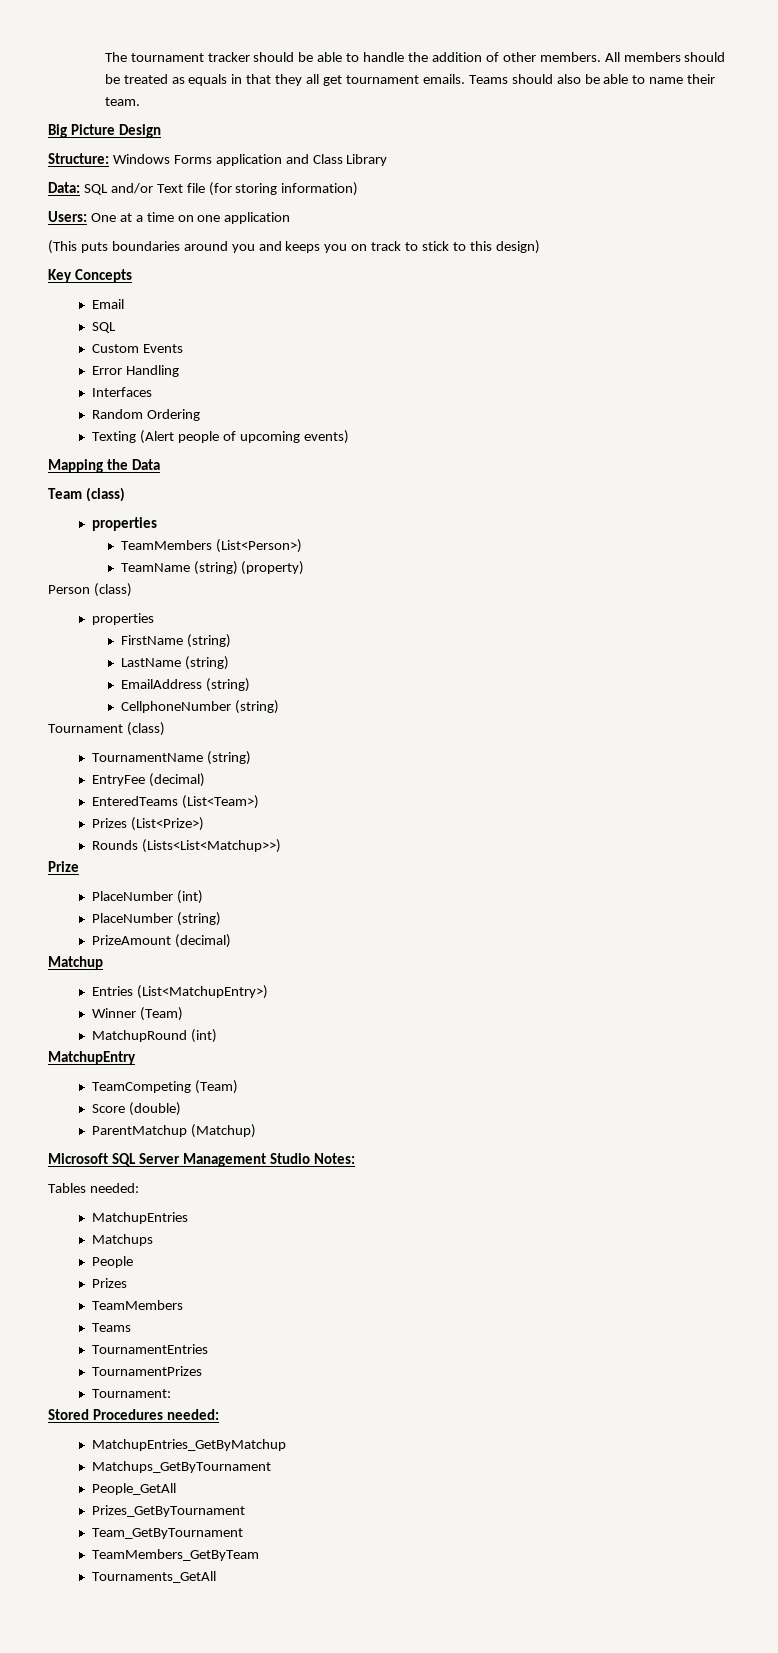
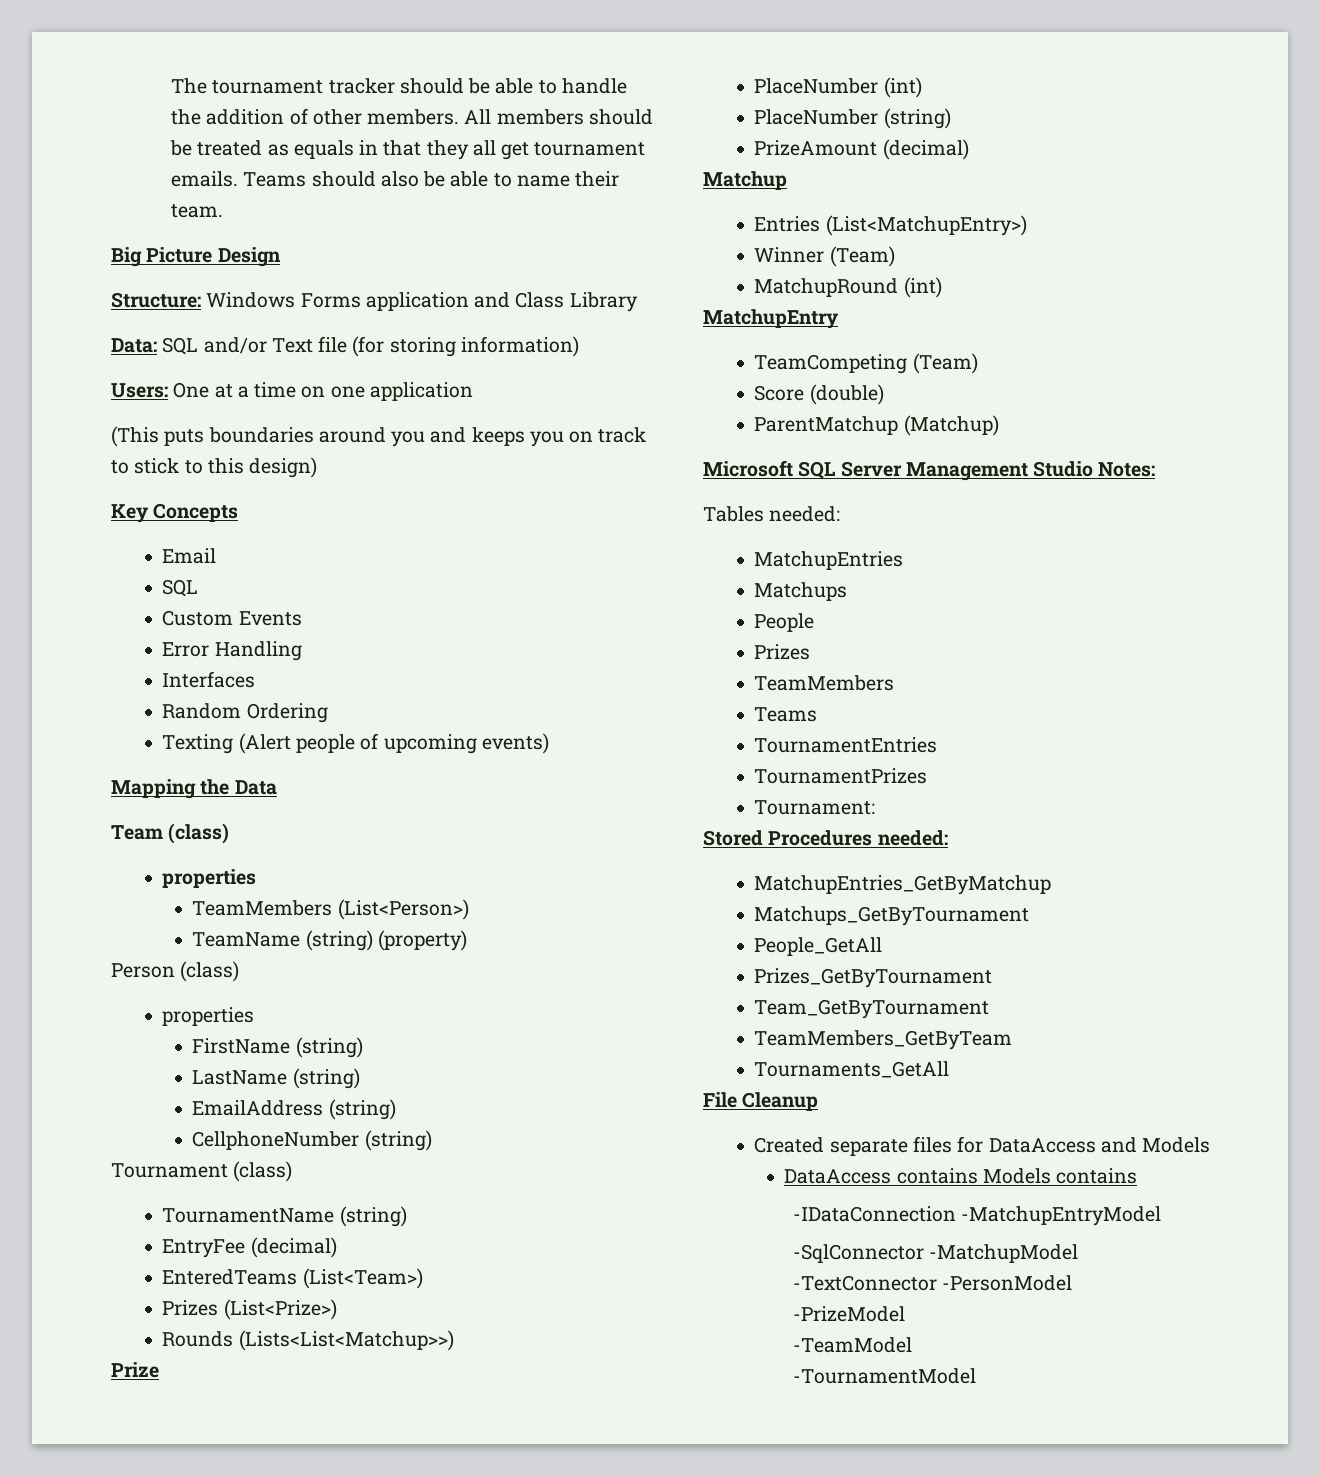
+ File Cleanup
+ Created separate files for DataAccess and Models
+ DataAccess contains Models contains
+ -IDataConnection -MatchupEntryModel
+ -SqlConnector -MatchupModel
+ -TextConnector -PersonModel
+ -PrizeModel
+ -TeamModel
+ -TournamentModel

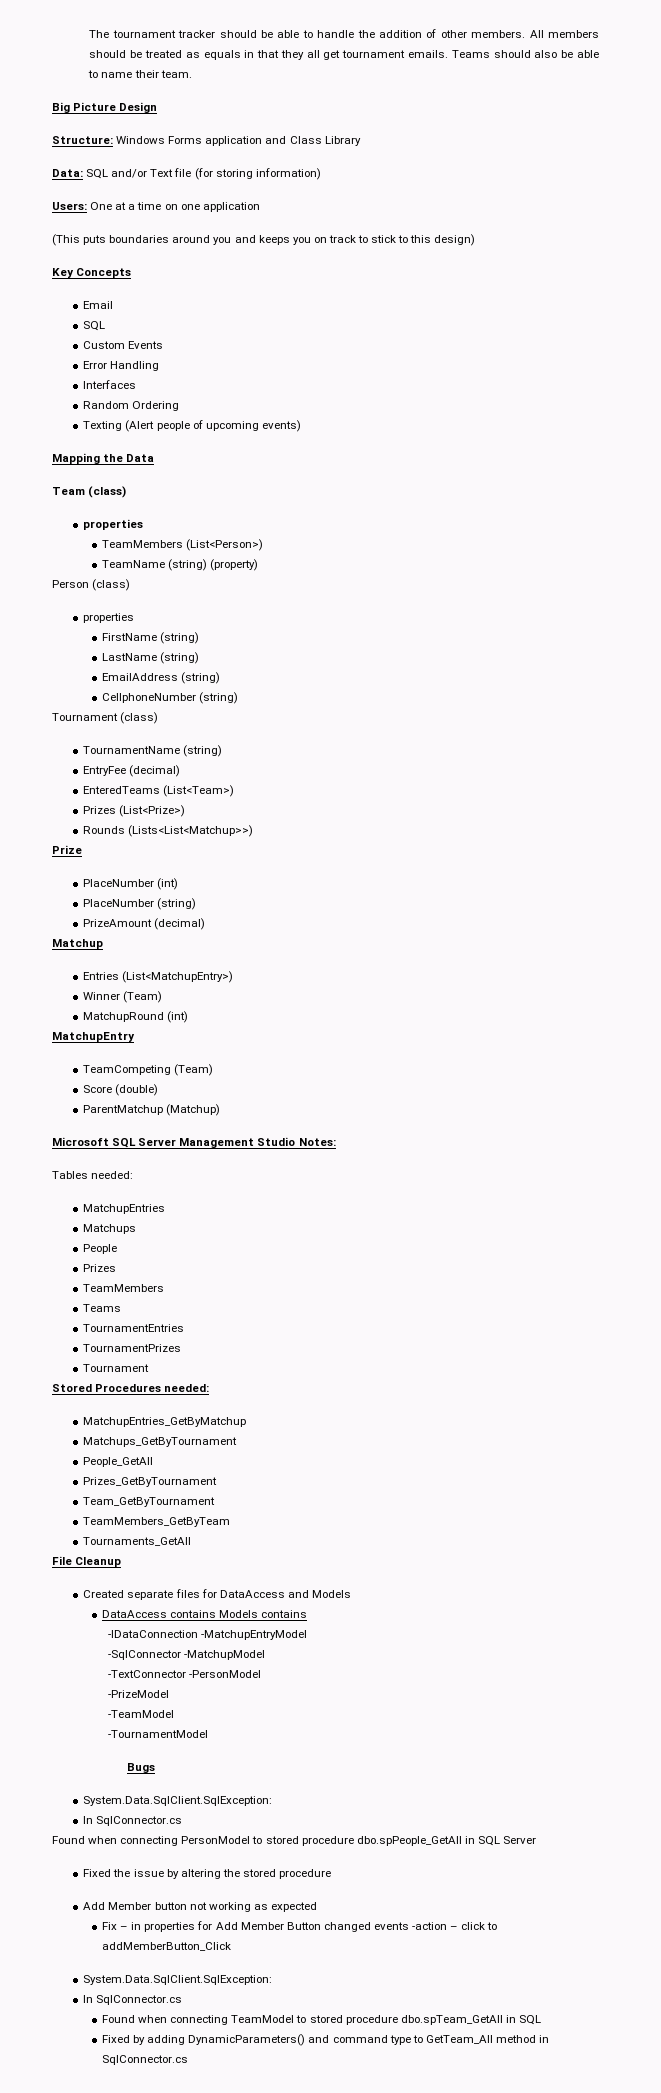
  TournamentPrizes
- Tournament:
+ Tournament
+ Bugs
+ System.Data.SqlClient.SqlException:
+ In SqlConnector.cs
+ Found when connecting PersonModel to stored procedure dbo.spPeople_GetAll in SQL Server
+ Fixed the issue by altering the stored procedure
+ Add Member button not working as expected
+ Fix – in properties for Add Member Button changed events -action – click to addMemberButton_Click
+ System.Data.SqlClient.SqlException:
+ In SqlConnector.cs
+ Found when connecting TeamModel to stored procedure dbo.spTeam_GetAll in SQL
+ Fixed by adding DynamicParameters() and command type to GetTeam_All method in SqlConnector.cs

